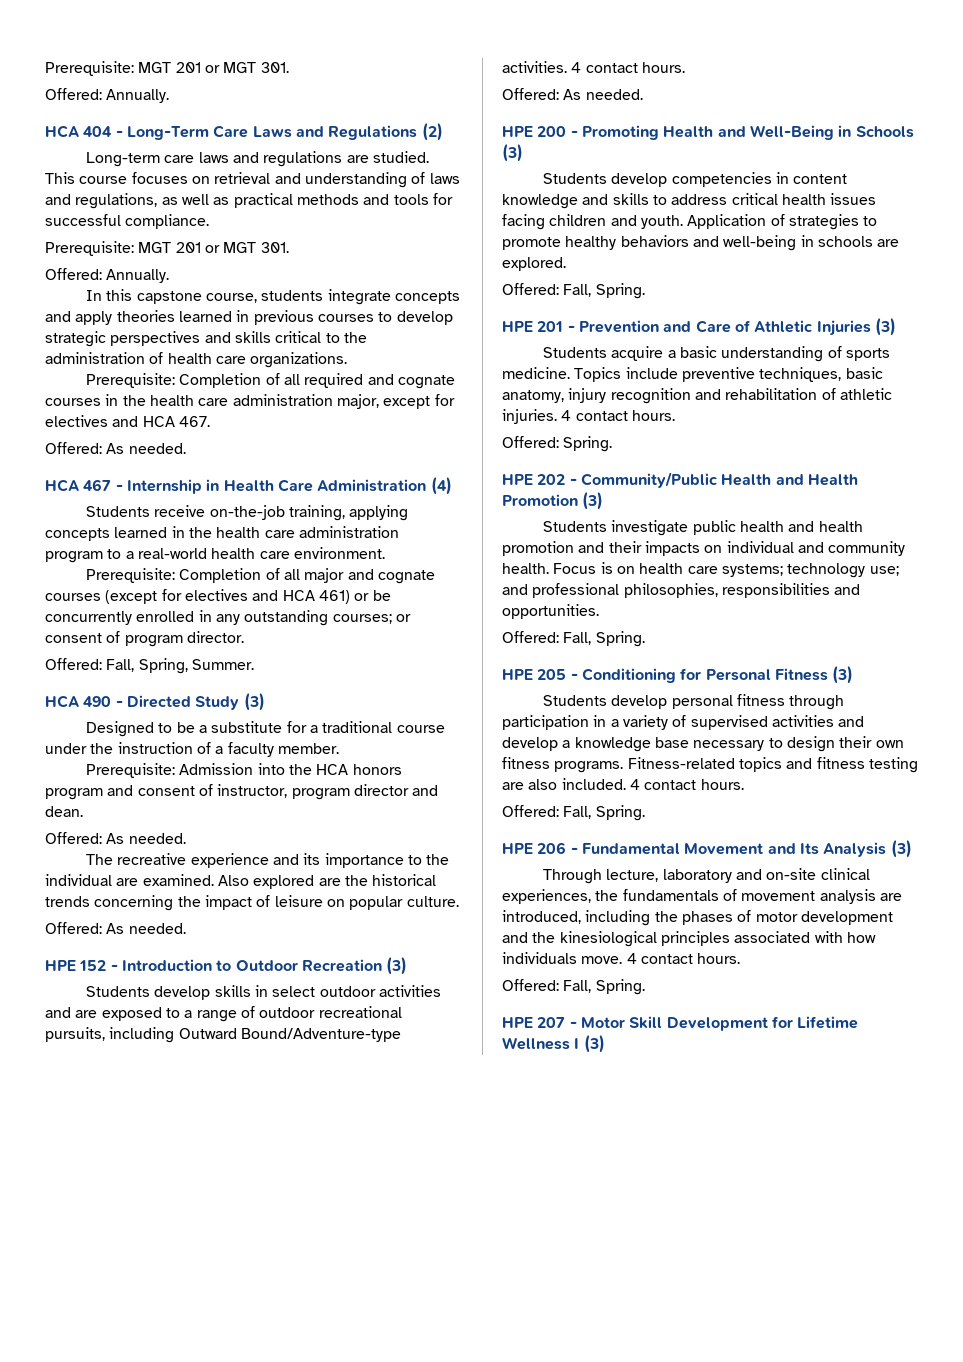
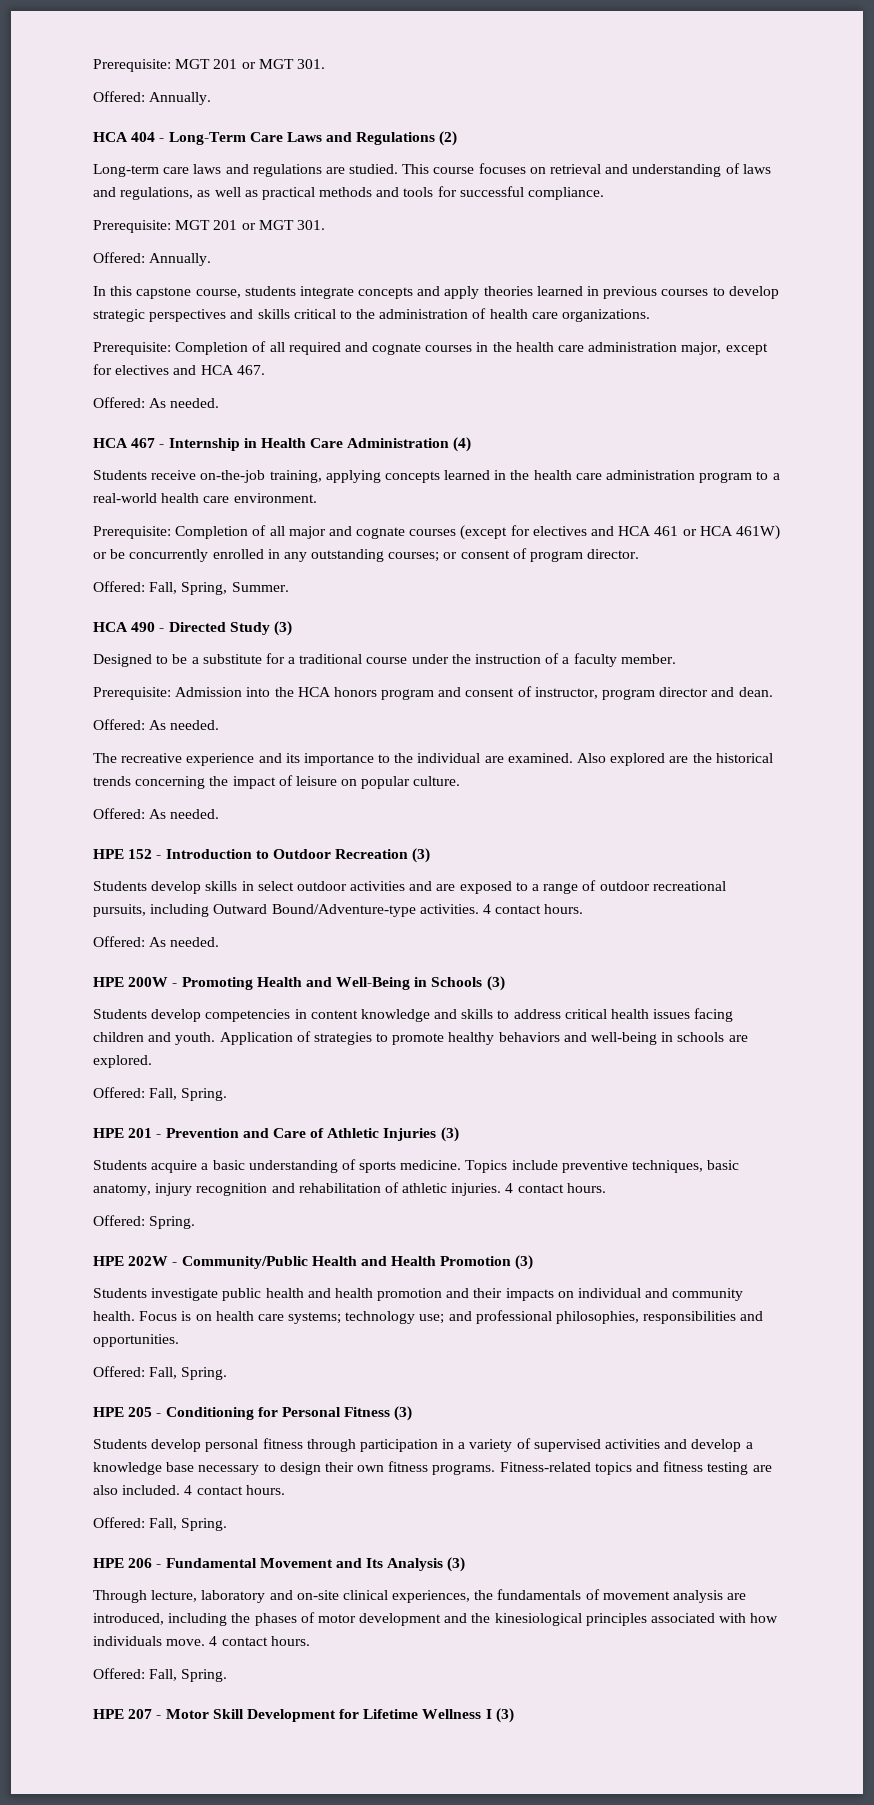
- Prerequisite: Completion of all major and cognate courses (except for electives and HCA 461) or be concurrently enrolled in any outstanding courses; or consent of program director.
+ Prerequisite: Completion of all major and cognate courses (except for electives and HCA 461 or HCA 461W) or be concurrently enrolled in any outstanding courses; or consent of program director.
- HPE 200 - Promoting Health and Well-Being in Schools (3)
+ HPE 200W - Promoting Health and Well-Being in Schools (3)
- HPE 202 - Community/Public Health and Health Promotion (3)
+ HPE 202W - Community/Public Health and Health Promotion (3)

